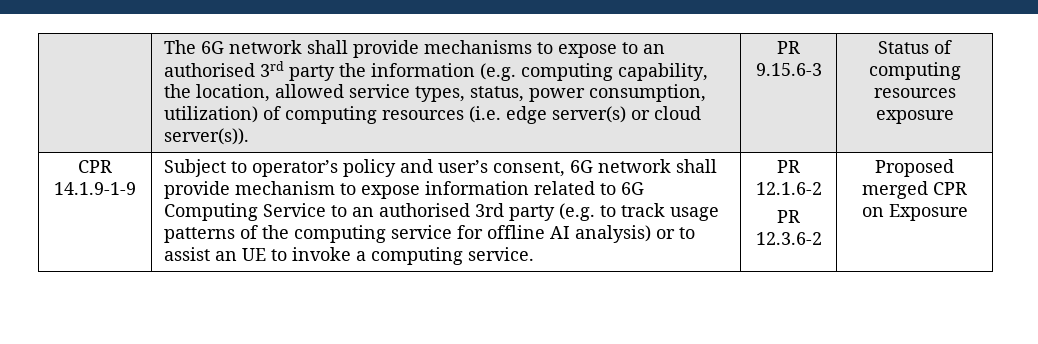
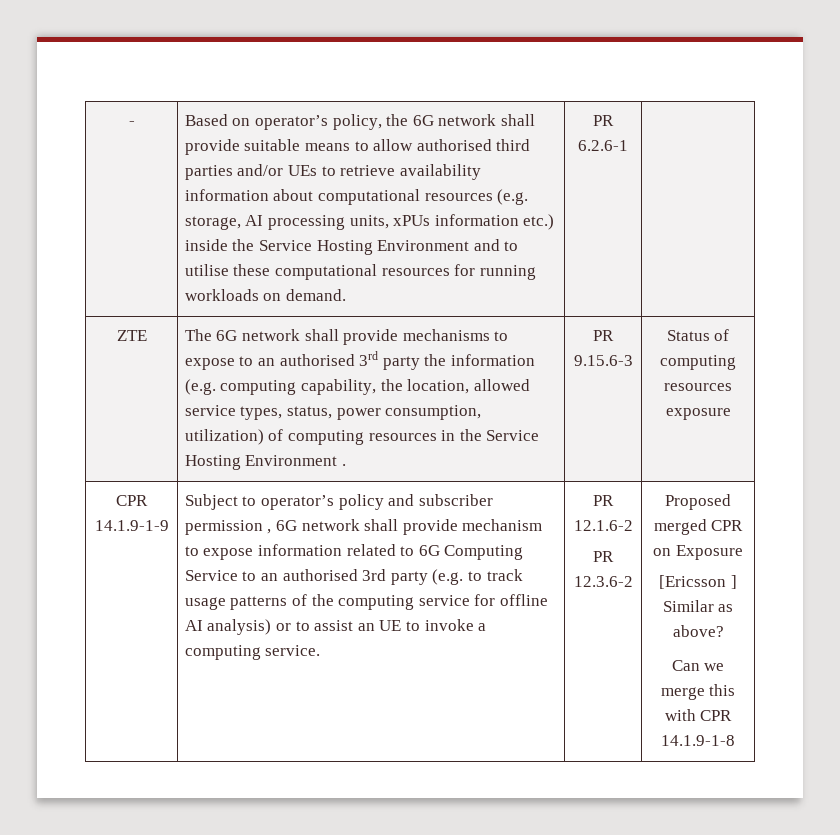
+ - | Based on operator’s policy, the 6G network shall provide suitable means to allow authorised third parties and/or UEs to retrieve availability information about computational resources (e.g. storage, AI processing units, xPUs information etc.) inside the Service Hosting Environment and to utilise these computational resources for running workloads on demand. | PR 6.2.6-1 |
+ ZTE
- The 6G network shall provide mechanisms to expose to an authorised 3rd party the information (e.g. computing capability, the location, allowed service types, status, power consumption, utilization) of computing resources (i.e. edge server(s) or cloud server(s)).
+ The 6G network shall provide mechanisms to expose to an authorised 3rd party the information (e.g. computing capability, the location, allowed service types, status, power consumption, utilization) of computing resources in the Service Hosting Environment .
- Subject to operator’s policy and user’s consent, 6G network shall provide mechanism to expose information related to 6G Computing Service to an authorised 3rd party (e.g. to track usage patterns of the computing service for offline AI analysis) or to assist an UE to invoke a computing service.
+ Subject to operator’s policy and subscriber permission , 6G network shall provide mechanism to expose information related to 6G Computing Service to an authorised 3rd party (e.g. to track usage patterns of the computing service for offline AI analysis) or to assist an UE to invoke a computing service.
+ [Ericsson ] Similar as above?
+ Can we merge this with CPR 14.1.9-1-8

